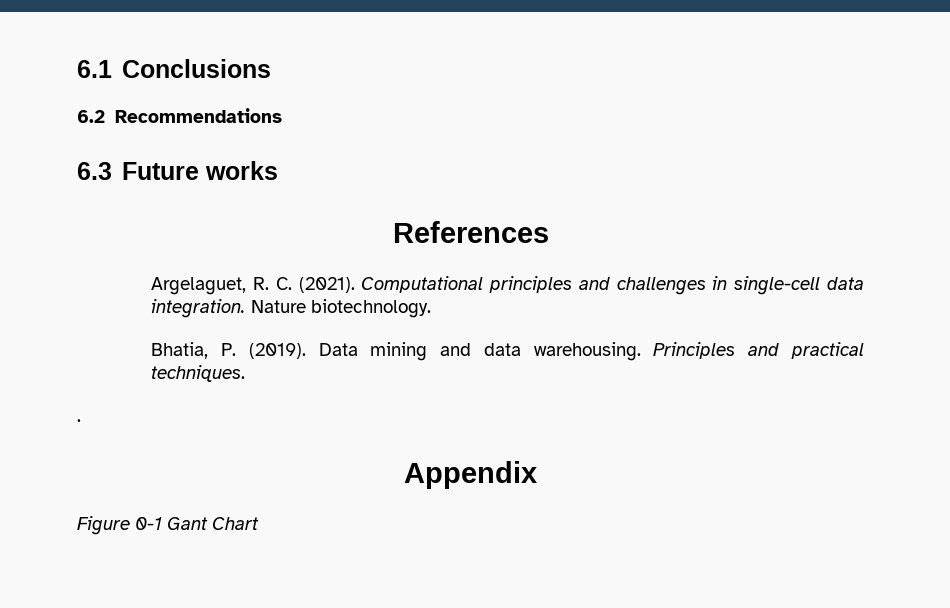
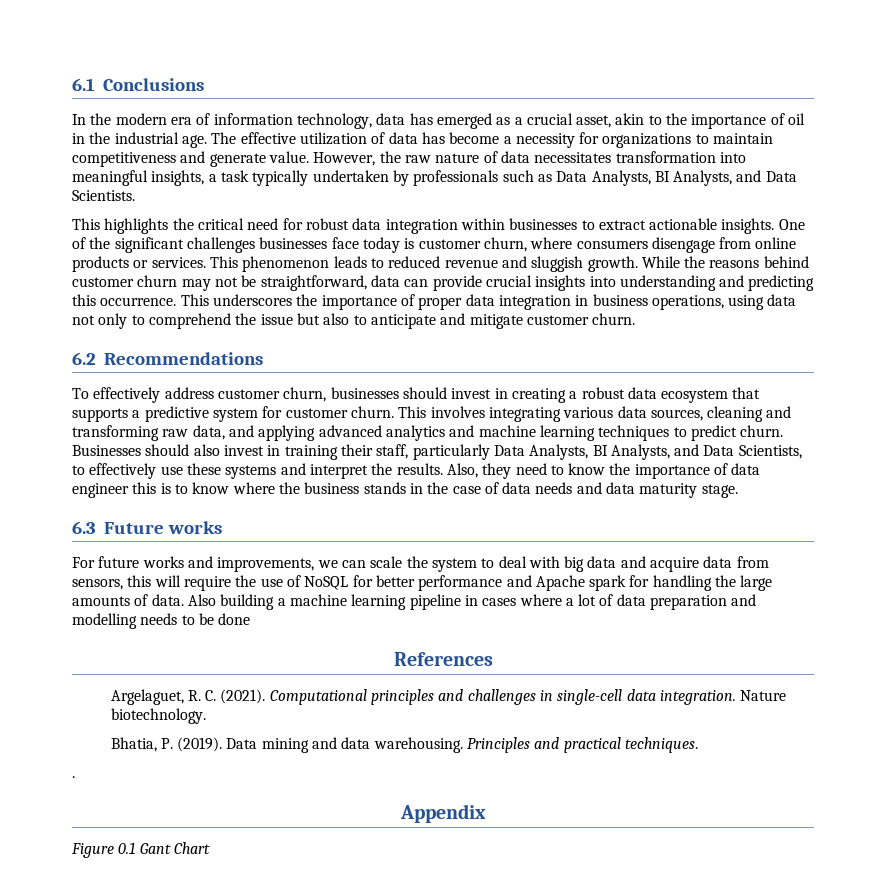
+ In the modern era of information technology, data has emerged as a crucial asset, akin to the importance of oil in the industrial age. The effective utilization of data has become a necessity for organizations to maintain competitiveness and generate value. However, the raw nature of data necessitates transformation into meaningful insights, a task typically undertaken by professionals such as Data Analysts, BI Analysts, and Data Scientists.
+ This highlights the critical need for robust data integration within businesses to extract actionable insights. One of the significant challenges businesses face today is customer churn, where consumers disengage from online products or services. This phenomenon leads to reduced revenue and sluggish growth. While the reasons behind customer churn may not be straightforward, data can provide crucial insights into understanding and predicting this occurrence. This underscores the importance of proper data integration in business operations, using data not only to comprehend the issue but also to anticipate and mitigate customer churn.
  6.2 Recommendations
+ To effectively address customer churn, businesses should invest in creating a robust data ecosystem that supports a predictive system for customer churn. This involves integrating various data sources, cleaning and transforming raw data, and applying advanced analytics and machine learning techniques to predict churn. Businesses should also invest in training their staff, particularly Data Analysts, BI Analysts, and Data Scientists, to effectively use these systems and interpret the results. Also, they need to know the importance of data engineer this is to know where the business stands in the case of data needs and data maturity stage.
  6.3 Future works
+ For future works and improvements, we can scale the system to deal with big data and acquire data from sensors, this will require the use of NoSQL for better performance and Apache spark for handling the large amounts of data. Also building a machine learning pipeline in cases where a lot of data preparation and modelling needs to be done
- Figure 0-1 Gant Chart
+ Figure 0.1 Gant Chart

